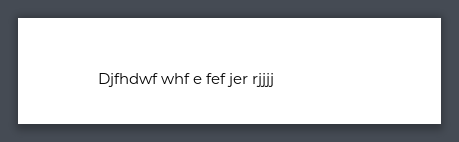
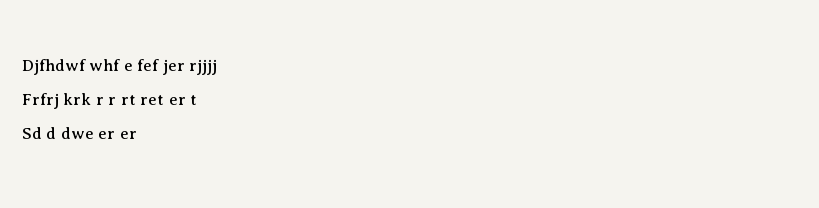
+ Frfrj krk r r rt ret er t
+ Sd d dwe er er

